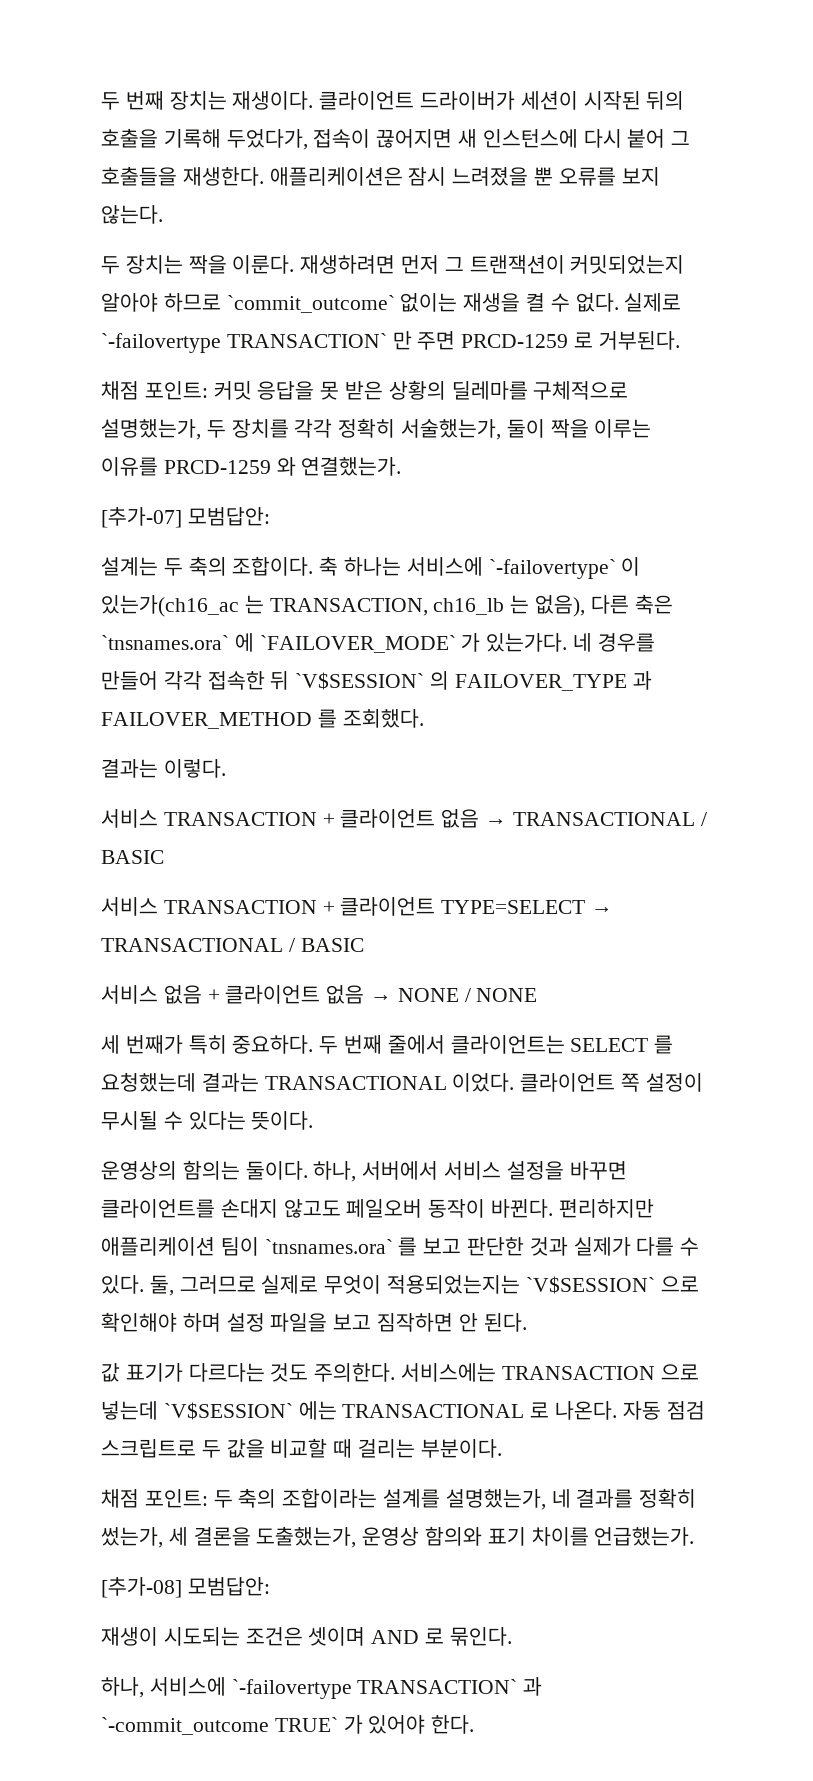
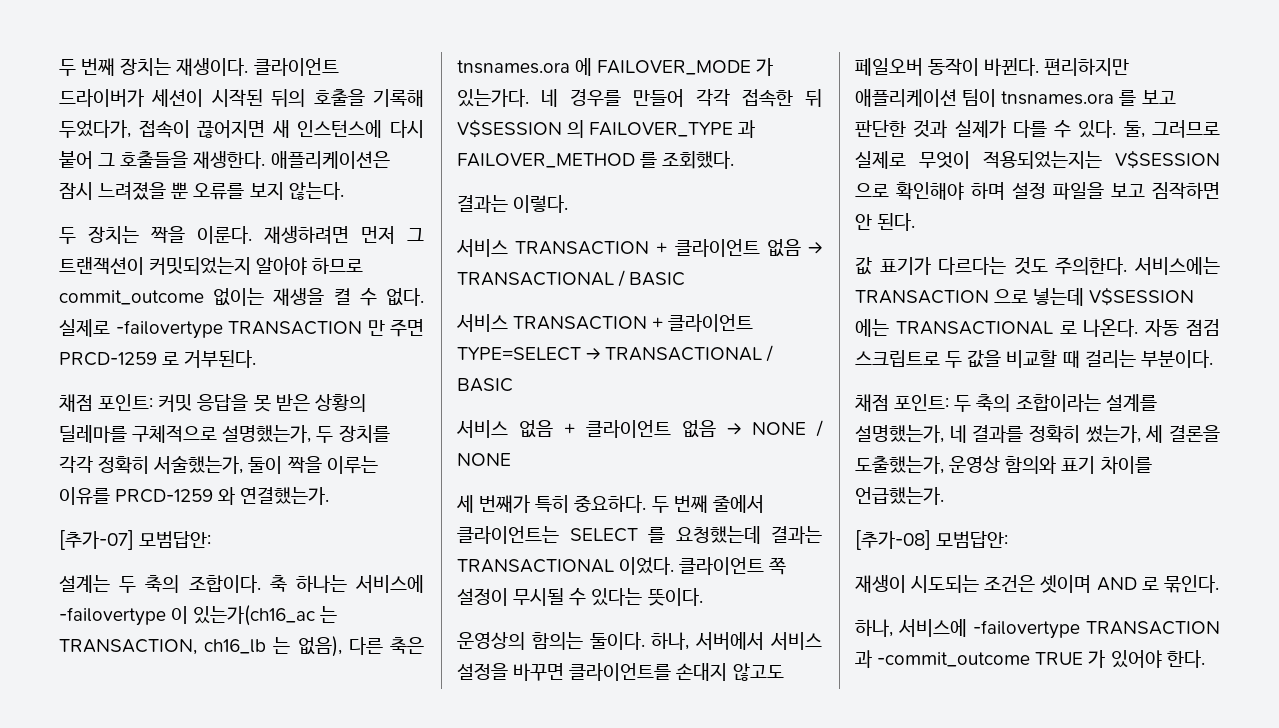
- 재생하려면 먼저 그 트랜잭션이 커밋되었는지 알아야 하므로 `commit_outcome` 없이는 재생을 켤 수 없다.
+ 재생하려면 먼저 그 트랜잭션이 커밋되었는지 알아야 하므로 commit_outcome 없이는 재생을 켤 수 없다.
- 실제로 `-failovertype TRANSACTION` 만 주면 PRCD-1259 로 거부된다.
+ 실제로 -failovertype TRANSACTION 만 주면 PRCD-1259 로 거부된다.
- 축 하나는 서비스에 `-failovertype` 이 있는가(ch16_ac 는 TRANSACTION, ch16_lb 는 없음), 다른 축은 `tnsnames.ora` 에 `FAILOVER_MODE` 가 있는가다.
+ 축 하나는 서비스에 -failovertype 이 있는가(ch16_ac 는 TRANSACTION, ch16_lb 는 없음), 다른 축은 tnsnames.ora 에 FAILOVER_MODE 가 있는가다.
- 네 경우를 만들어 각각 접속한 뒤 `V$SESSION` 의 FAILOVER_TYPE 과 FAILOVER_METHOD 를 조회했다.
+ 네 경우를 만들어 각각 접속한 뒤 V$SESSION 의 FAILOVER_TYPE 과 FAILOVER_METHOD 를 조회했다.
- 편리하지만 애플리케이션 팀이 `tnsnames.ora` 를 보고 판단한 것과 실제가 다를 수 있다.
+ 편리하지만 애플리케이션 팀이 tnsnames.ora 를 보고 판단한 것과 실제가 다를 수 있다.
- 둘, 그러므로 실제로 무엇이 적용되었는지는 `V$SESSION` 으로 확인해야 하며 설정 파일을 보고 짐작하면 안 된다.
+ 둘, 그러므로 실제로 무엇이 적용되었는지는 V$SESSION 으로 확인해야 하며 설정 파일을 보고 짐작하면 안 된다.
- 서비스에는 TRANSACTION 으로 넣는데 `V$SESSION` 에는 TRANSACTIONAL 로 나온다.
+ 서비스에는 TRANSACTION 으로 넣는데 V$SESSION 에는 TRANSACTIONAL 로 나온다.
- 하나, 서비스에 `-failovertype TRANSACTION` 과 `-commit_outcome TRUE` 가 있어야 한다.
+ 하나, 서비스에 -failovertype TRANSACTION 과 -commit_outcome TRUE 가 있어야 한다.

